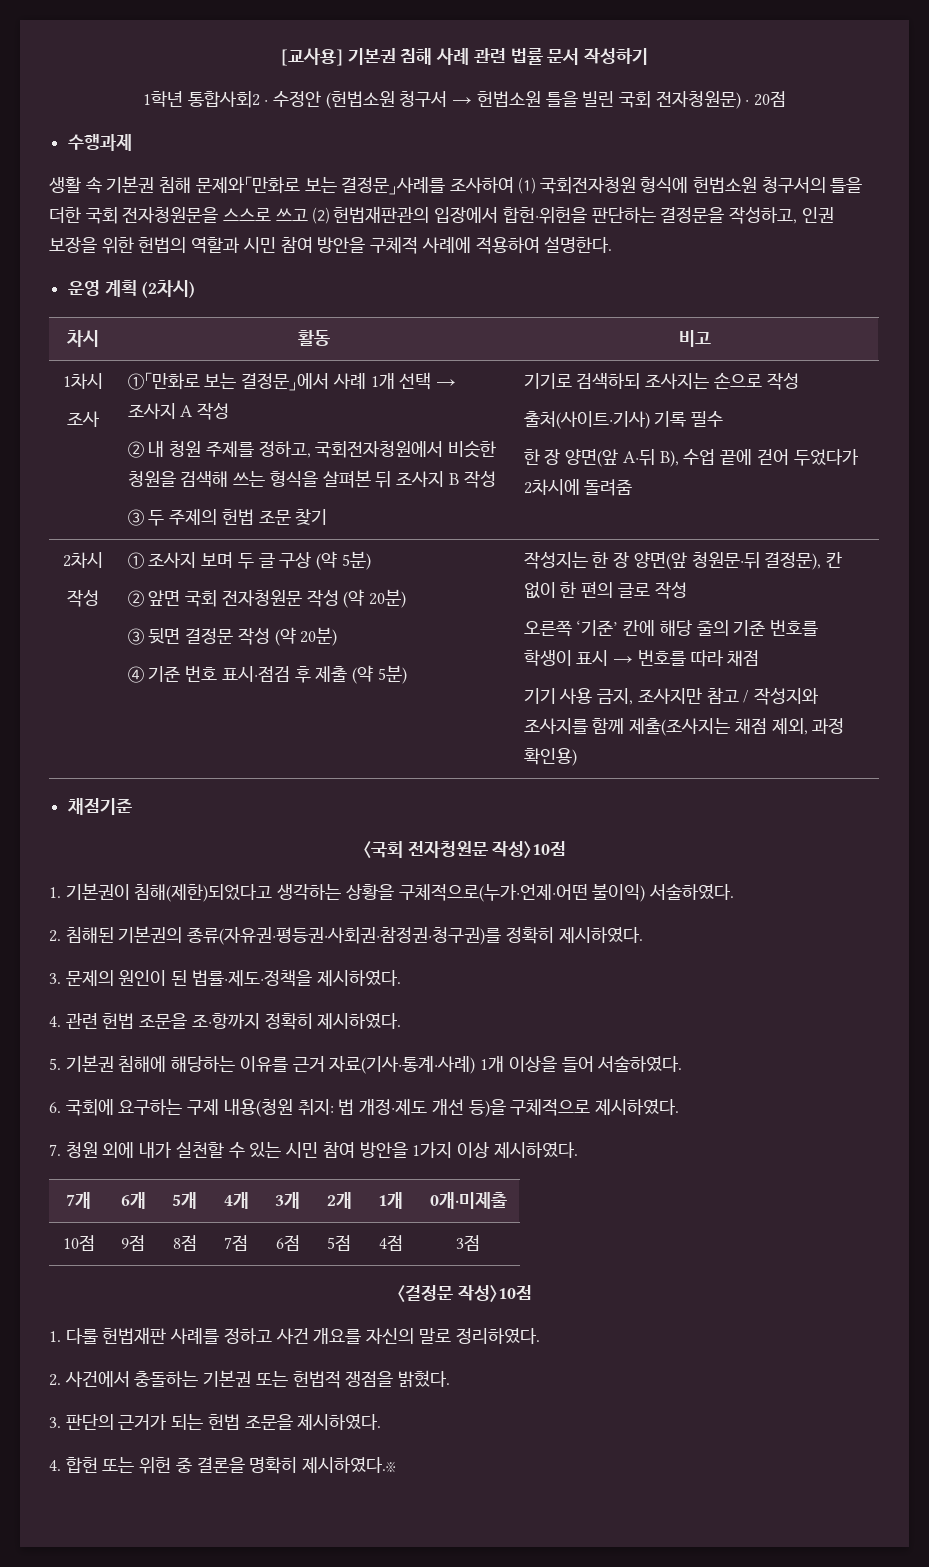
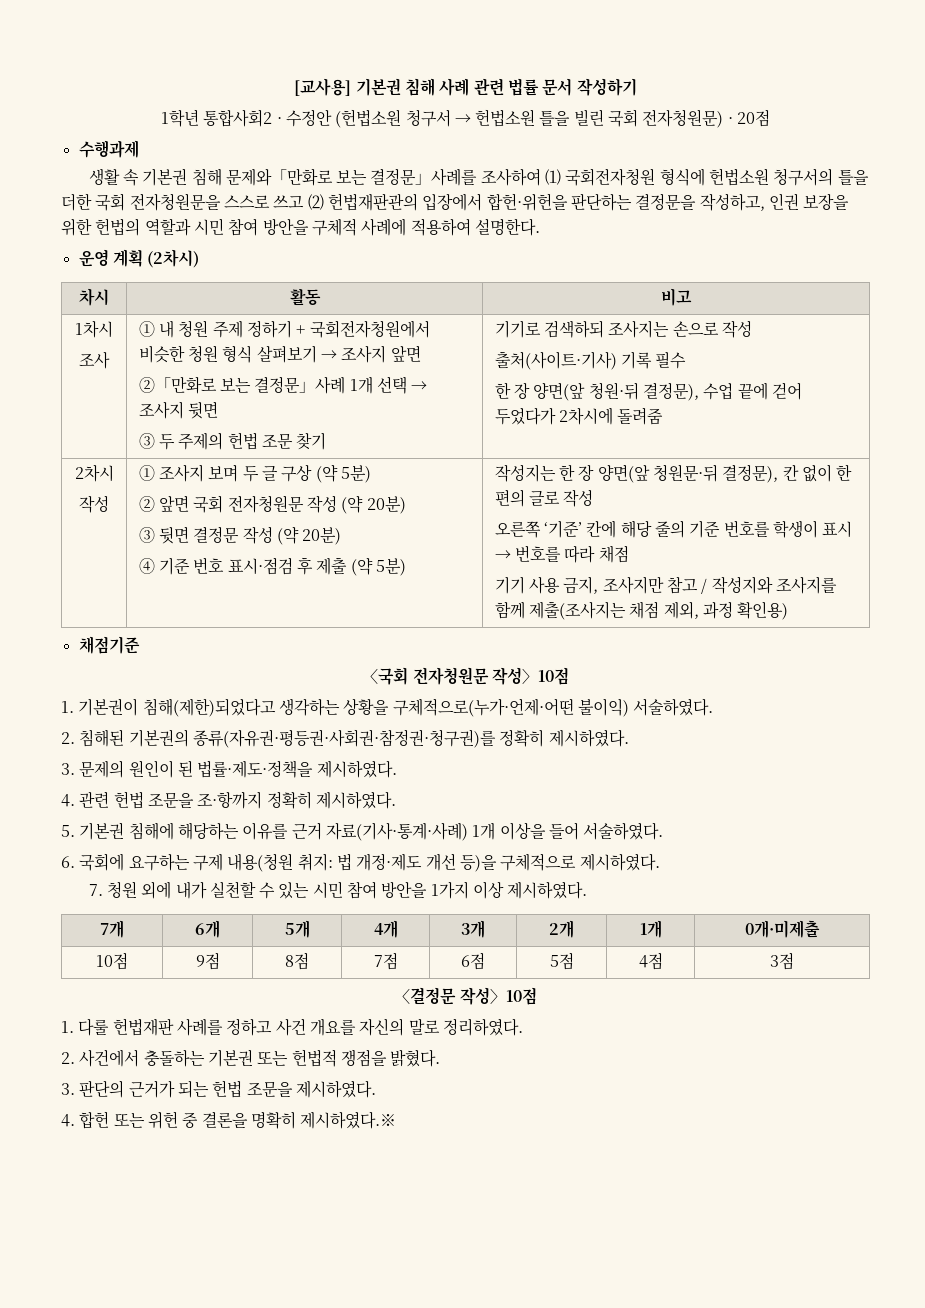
- ①「만화로 보는 결정문」에서 사례 1개 선택 → 조사지 A 작성
- ② 내 청원 주제를 정하고, 국회전자청원에서 비슷한 청원을 검색해 쓰는 형식을 살펴본 뒤 조사지 B 작성
+ ① 내 청원 주제 정하기 + 국회전자청원에서 비슷한 청원 형식 살펴보기 → 조사지 앞면
+ ②「만화로 보는 결정문」사례 1개 선택 → 조사지 뒷면
- 한 장 양면(앞 A·뒤 B), 수업 끝에 걷어 두었다가 2차시에 돌려줌
+ 한 장 양면(앞 청원·뒤 결정문), 수업 끝에 걷어 두었다가 2차시에 돌려줌

